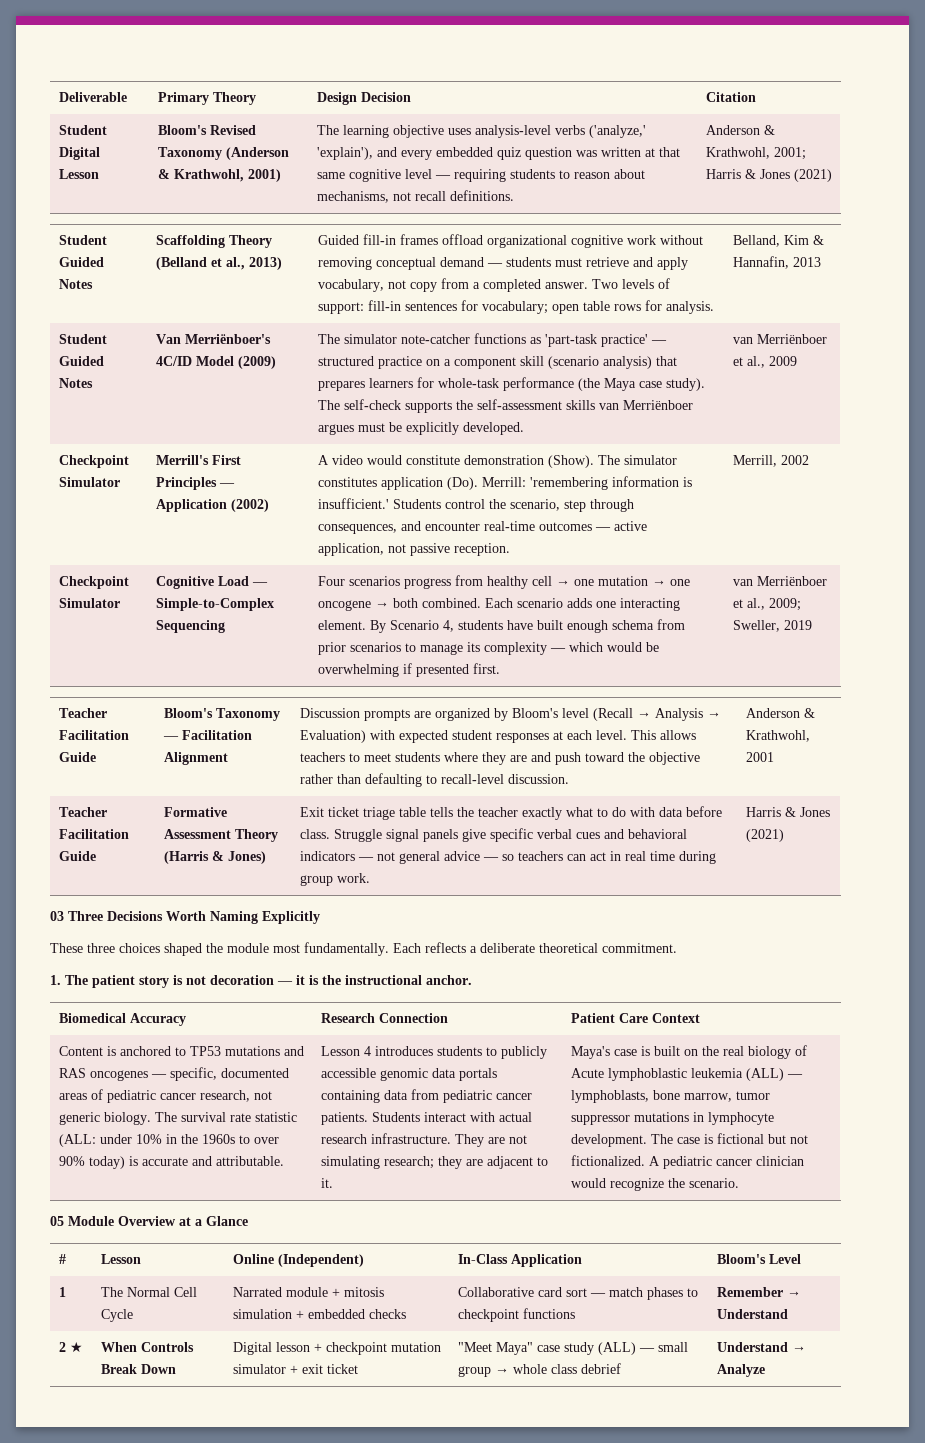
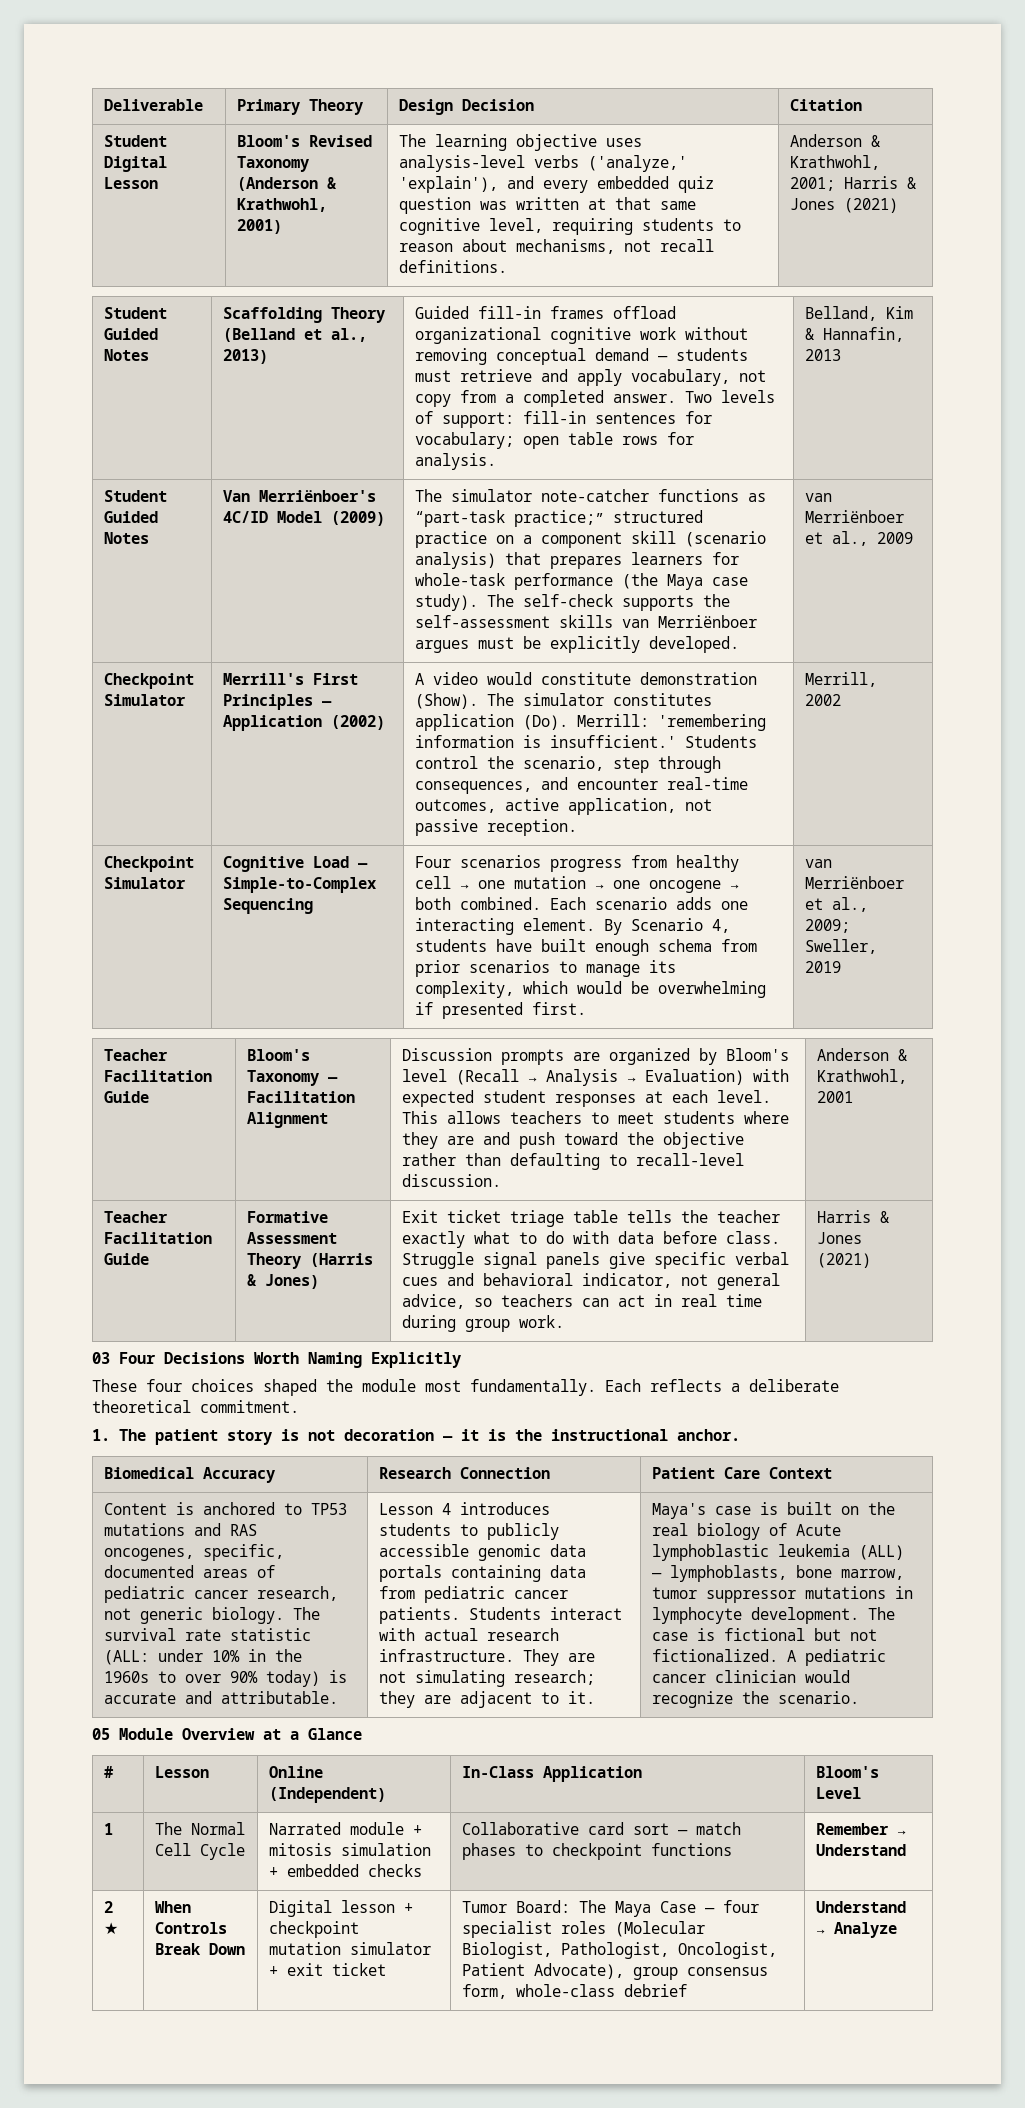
- The learning objective uses analysis-level verbs ('analyze,' 'explain'), and every embedded quiz question was written at that same cognitive level — requiring students to reason about mechanisms, not recall definitions.
+ The learning objective uses analysis-level verbs ('analyze,' 'explain'), and every embedded quiz question was written at that same cognitive level, requiring students to reason about mechanisms, not recall definitions.
- The simulator note-catcher functions as 'part-task practice' — structured practice on a component skill (scenario analysis) that prepares learners for whole-task performance (the Maya case study).
+ The simulator note-catcher functions as “part-task practice;” structured practice on a component skill (scenario analysis) that prepares learners for whole-task performance (the Maya case study).
- Students control the scenario, step through consequences, and encounter real-time outcomes — active application, not passive reception.
+ Students control the scenario, step through consequences, and encounter real-time outcomes, active application, not passive reception.
- By Scenario 4, students have built enough schema from prior scenarios to manage its complexity — which would be overwhelming if presented first.
+ By Scenario 4, students have built enough schema from prior scenarios to manage its complexity, which would be overwhelming if presented first.
- Struggle signal panels give specific verbal cues and behavioral indicators — not general advice — so teachers can act in real time during group work.
+ Struggle signal panels give specific verbal cues and behavioral indicator, not general advice, so teachers can act in real time during group work.
- 03 Three Decisions Worth Naming Explicitly
+ 03 Four Decisions Worth Naming Explicitly
- These three choices shaped the module most fundamentally.
+ These four choices shaped the module most fundamentally.
- Content is anchored to TP53 mutations and RAS oncogenes — specific, documented areas of pediatric cancer research, not generic biology.
+ Content is anchored to TP53 mutations and RAS oncogenes, specific, documented areas of pediatric cancer research, not generic biology.
- 2 ★ | When Controls Break Down | Digital lesson + checkpoint mutation simulator + exit ticket | "Meet Maya" case study (ALL) — small group → whole class debrief | Understand → Analyze
+ 2 ★ | When Controls Break Down | Digital lesson + checkpoint mutation simulator + exit ticket | Tumor Board: The Maya Case — four specialist roles (Molecular Biologist, Pathologist, Oncologist, Patient Advocate), group consensus form, whole-class debrief | Understand → Analyze

